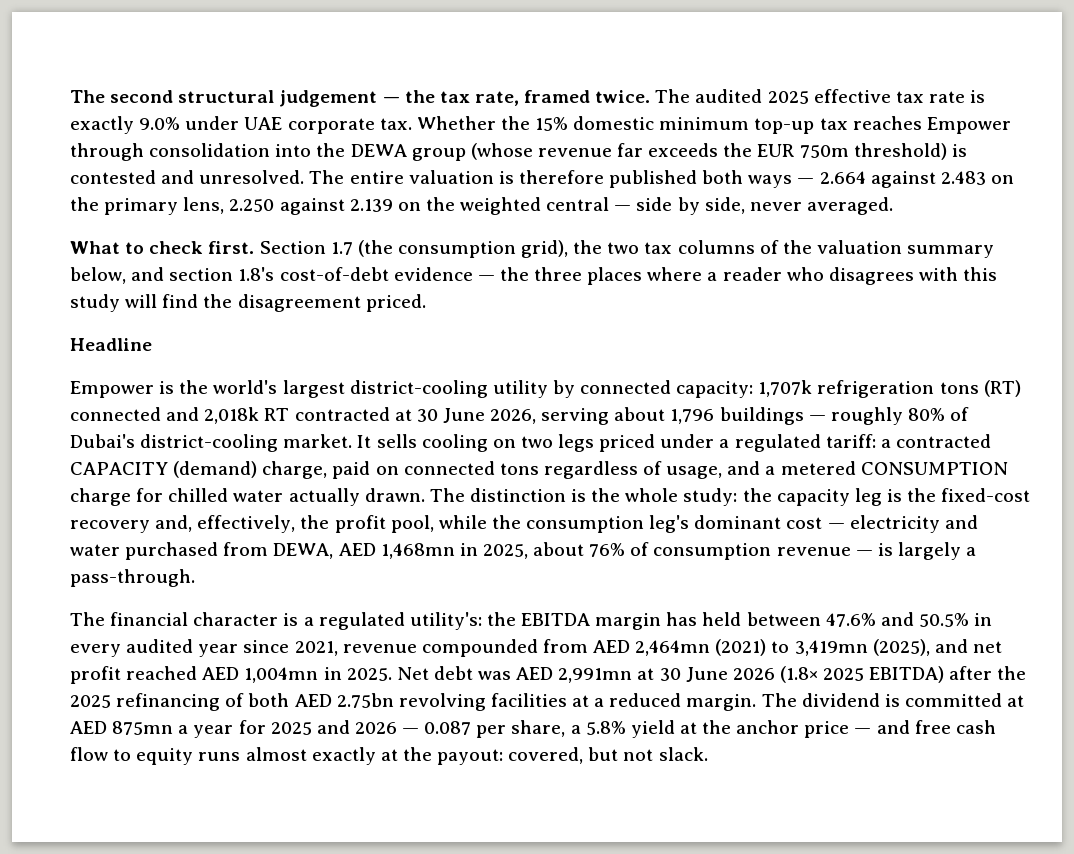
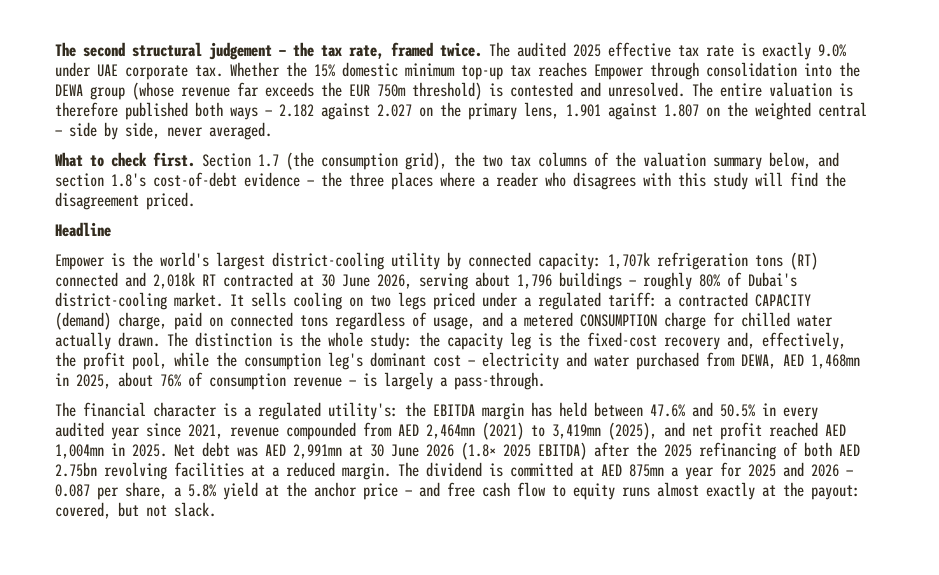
- The entire valuation is therefore published both ways — 2.664 against 2.483 on the primary lens, 2.250 against 2.139 on the weighted central — side by side, never averaged.
+ The entire valuation is therefore published both ways — 2.182 against 2.027 on the primary lens, 1.901 against 1.807 on the weighted central — side by side, never averaged.

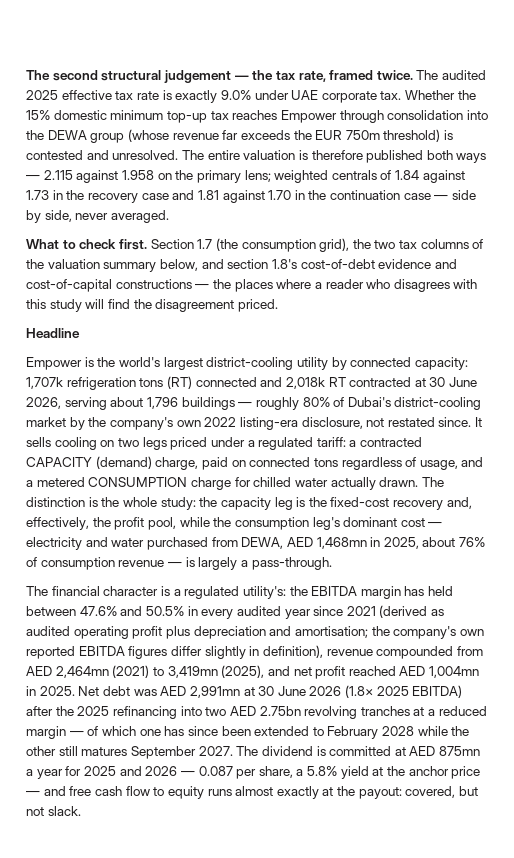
- The entire valuation is therefore published both ways — 2.182 against 2.027 on the primary lens, 1.901 against 1.807 on the weighted central — side by side, never averaged.
+ The entire valuation is therefore published both ways — 2.115 against 1.958 on the primary lens; weighted centrals of 1.84 against 1.73 in the recovery case and 1.81 against 1.70 in the continuation case — side by side, never averaged.
- Section 1.7 (the consumption grid), the two tax columns of the valuation summary below, and section 1.8's cost-of-debt evidence — the three places where a reader who disagrees with this study will find the disagreement priced.
+ Section 1.7 (the consumption grid), the two tax columns of the valuation summary below, and section 1.8's cost-of-debt evidence and cost-of-capital constructions — the places where a reader who disagrees with this study will find the disagreement priced.
- Empower is the world's largest district-cooling utility by connected capacity: 1,707k refrigeration tons (RT) connected and 2,018k RT contracted at 30 June 2026, serving about 1,796 buildings — roughly 80% of Dubai's district-cooling market.
+ Empower is the world's largest district-cooling utility by connected capacity: 1,707k refrigeration tons (RT) connected and 2,018k RT contracted at 30 June 2026, serving about 1,796 buildings — roughly 80% of Dubai's district-cooling market by the company's own 2022 listing-era disclosure, not restated since.
- The financial character is a regulated utility's: the EBITDA margin has held between 47.6% and 50.5% in every audited year since 2021, revenue compounded from AED 2,464mn (2021) to 3,419mn (2025), and net profit reached AED 1,004mn in 2025.
+ The financial character is a regulated utility's: the EBITDA margin has held between 47.6% and 50.5% in every audited year since 2021 (derived as audited operating profit plus depreciation and amortisation; the company's own reported EBITDA figures differ slightly in definition), revenue compounded from AED 2,464mn (2021) to 3,419mn (2025), and net profit reached AED 1,004mn in 2025.
- Net debt was AED 2,991mn at 30 June 2026 (1.8× 2025 EBITDA) after the 2025 refinancing of both AED 2.75bn revolving facilities at a reduced margin.
+ Net debt was AED 2,991mn at 30 June 2026 (1.8× 2025 EBITDA) after the 2025 refinancing into two AED 2.75bn revolving tranches at a reduced margin — of which one has since been extended to February 2028 while the other still matures September 2027.

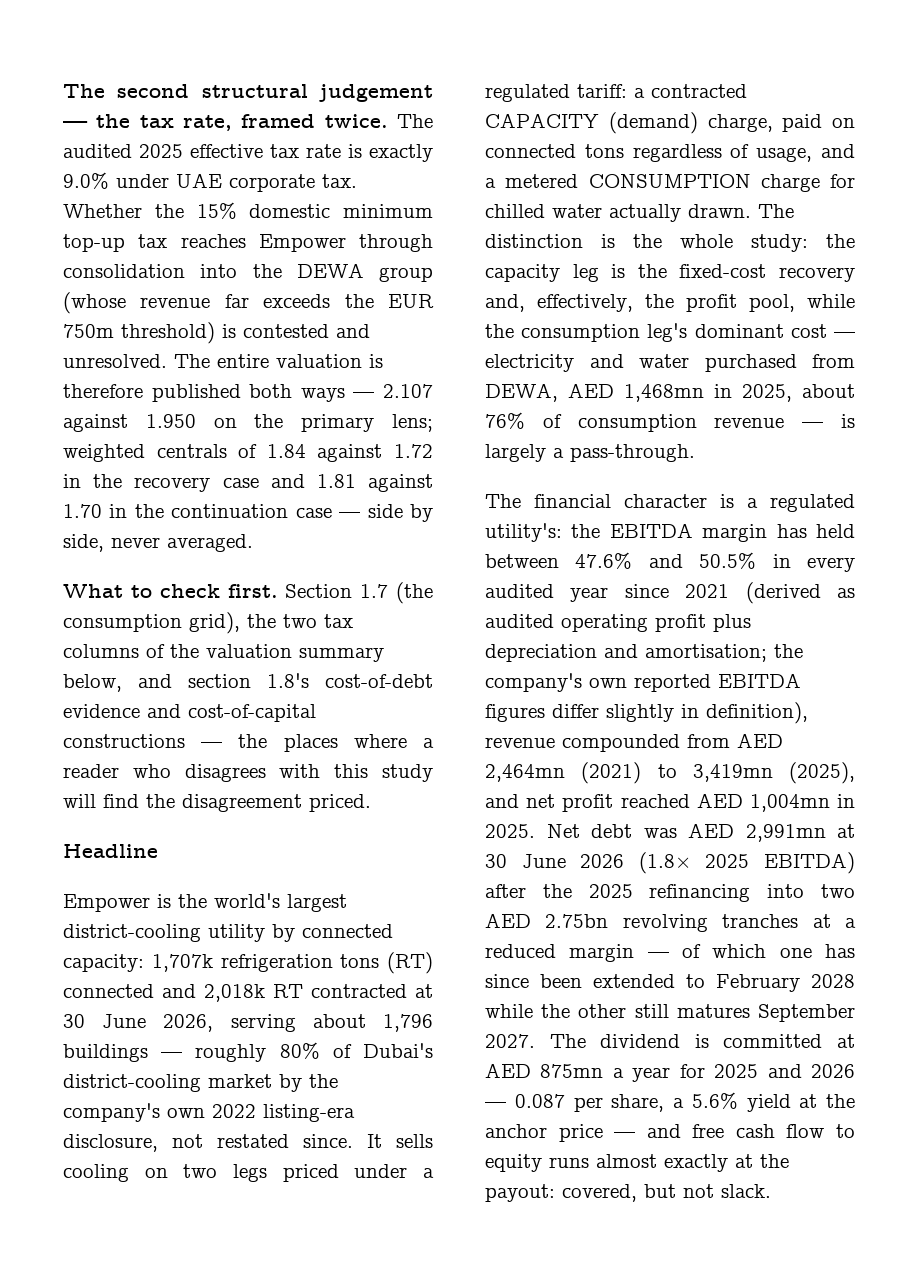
- The entire valuation is therefore published both ways — 2.115 against 1.958 on the primary lens; weighted centrals of 1.84 against 1.73 in the recovery case and 1.81 against 1.70 in the continuation case — side by side, never averaged.
+ The entire valuation is therefore published both ways — 2.107 against 1.950 on the primary lens; weighted centrals of 1.84 against 1.72 in the recovery case and 1.81 against 1.70 in the continuation case — side by side, never averaged.
- The dividend is committed at AED 875mn a year for 2025 and 2026 — 0.087 per share, a 5.8% yield at the anchor price — and free cash flow to equity runs almost exactly at the payout: covered, but not slack.
+ The dividend is committed at AED 875mn a year for 2025 and 2026 — 0.087 per share, a 5.6% yield at the anchor price — and free cash flow to equity runs almost exactly at the payout: covered, but not slack.

